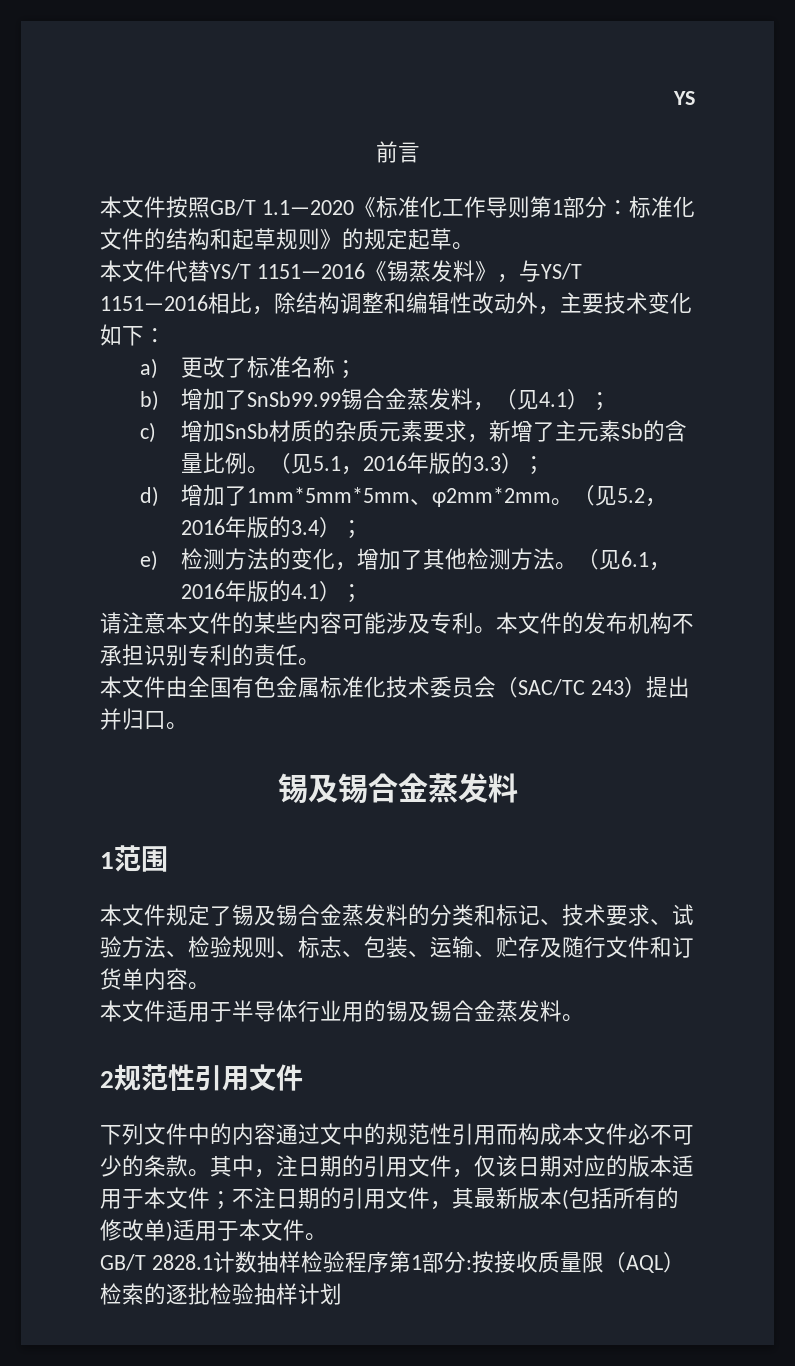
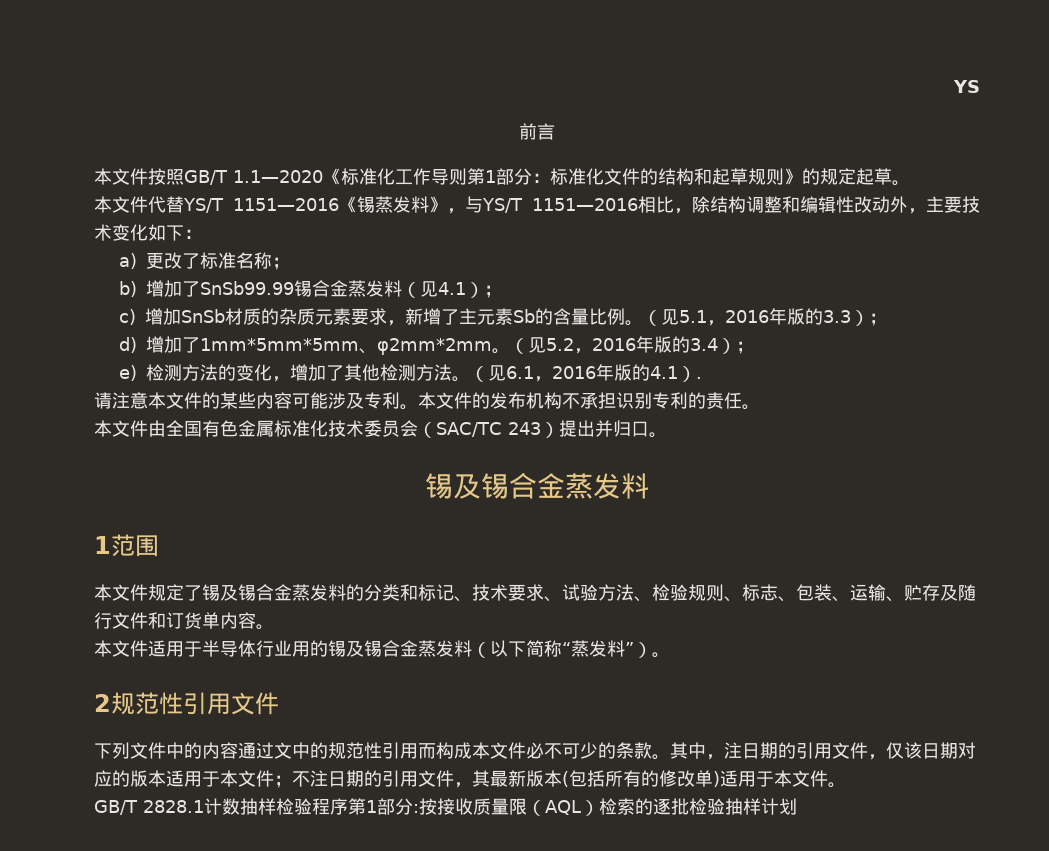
- b)增加了SnSb99.99锡合金蒸发料，（见4.1）；
+ b)增加了SnSb99.99锡合金蒸发料（见4.1）；
- （见6.1，2016年版的4.1）；
+ （见6.1，2016年版的4.1）.
- 本文件适用于半导体行业用的锡及锡合金蒸发料。
+ 本文件适用于半导体行业用的锡及锡合金蒸发料（以下简称“蒸发料”）。

